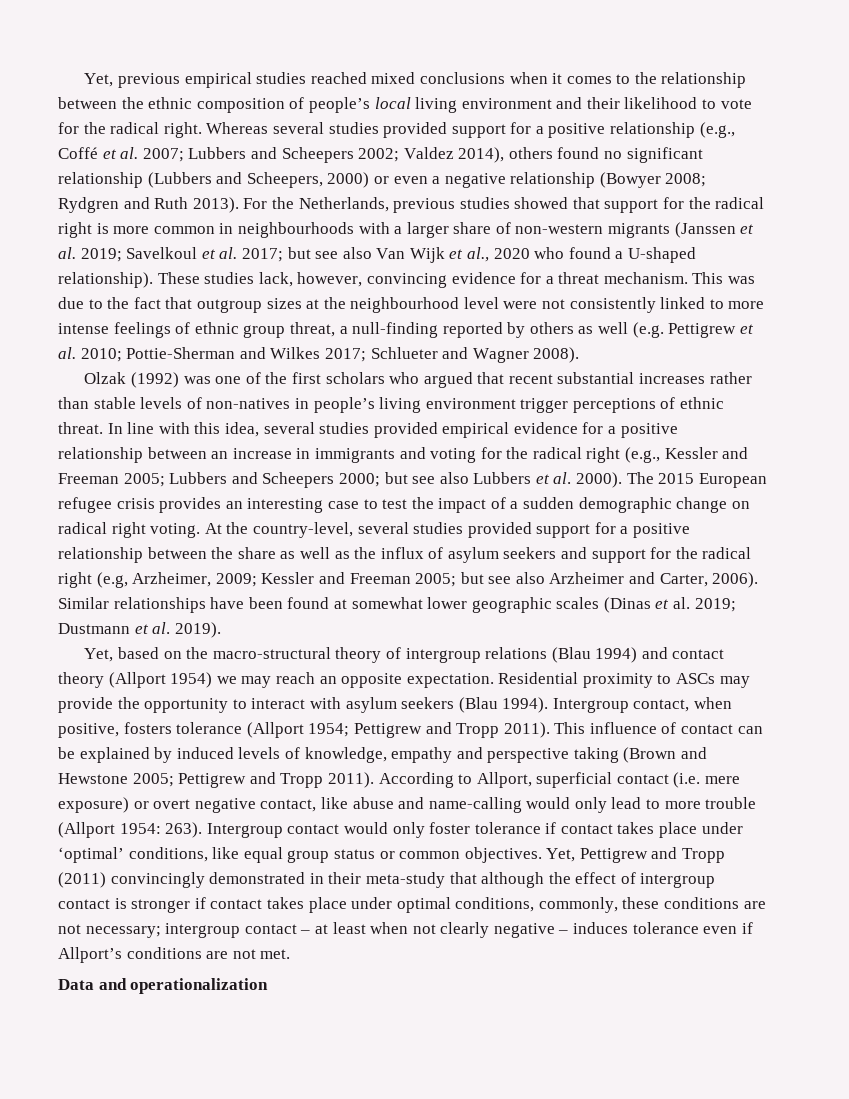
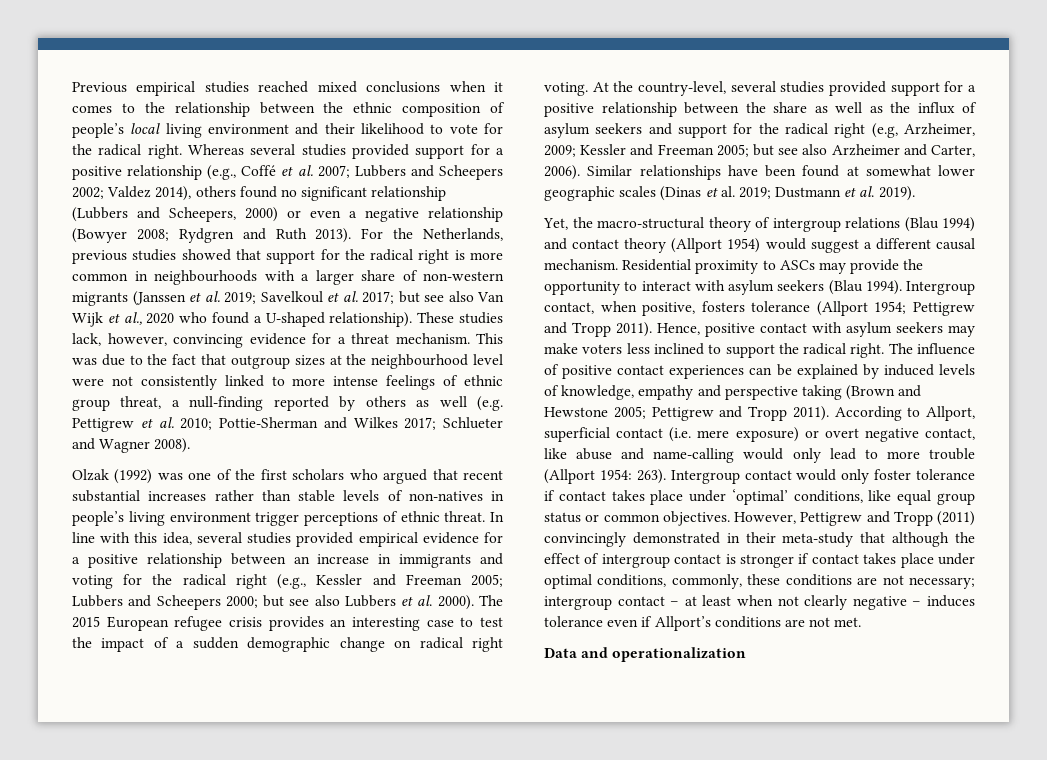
- Yet, previous empirical studies reached mixed conclusions when it comes to the relationship between the ethnic composition of people’s local living environment and their likelihood to vote for the radical right.
+ Previous empirical studies reached mixed conclusions when it comes to the relationship between the ethnic composition of people’s local living environment and their likelihood to vote for the radical right.
- Yet, based on the macro-structural theory of intergroup relations (Blau 1994) and contact theory (Allport 1954) we may reach an opposite expectation.
+ Yet, the macro-structural theory of intergroup relations (Blau 1994) and contact theory (Allport 1954) would suggest a different causal mechanism.
- This influence of contact can be explained by induced levels of knowledge, empathy and perspective taking (Brown and Hewstone 2005; Pettigrew and Tropp 2011).
+ Hence, positive contact with asylum seekers may make voters less inclined to support the radical right. The influence of positive contact experiences can be explained by induced levels of knowledge, empathy and perspective taking (Brown and Hewstone 2005; Pettigrew and Tropp 2011).
- Yet, Pettigrew and Tropp (2011) convincingly demonstrated in their meta-study that although the effect of intergroup contact is stronger if contact takes place under optimal conditions, commonly, these conditions are not necessary; intergroup contact – at least when not clearly negative – induces tolerance even if Allport’s conditions are not met.
+ However, Pettigrew and Tropp (2011) convincingly demonstrated in their meta-study that although the effect of intergroup contact is stronger if contact takes place under optimal conditions, commonly, these conditions are not necessary; intergroup contact – at least when not clearly negative – induces tolerance even if Allport’s conditions are not met.

